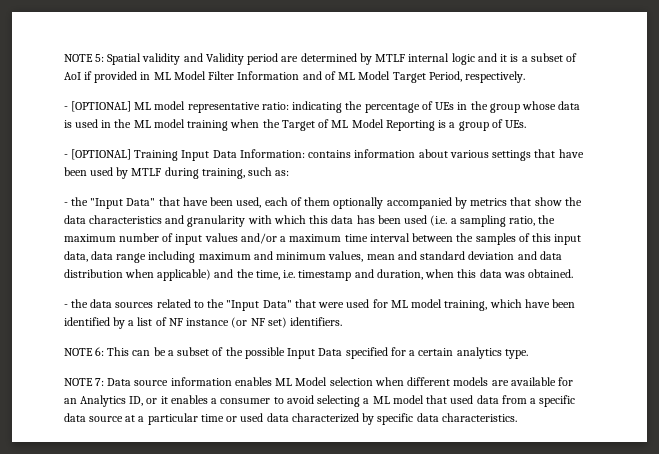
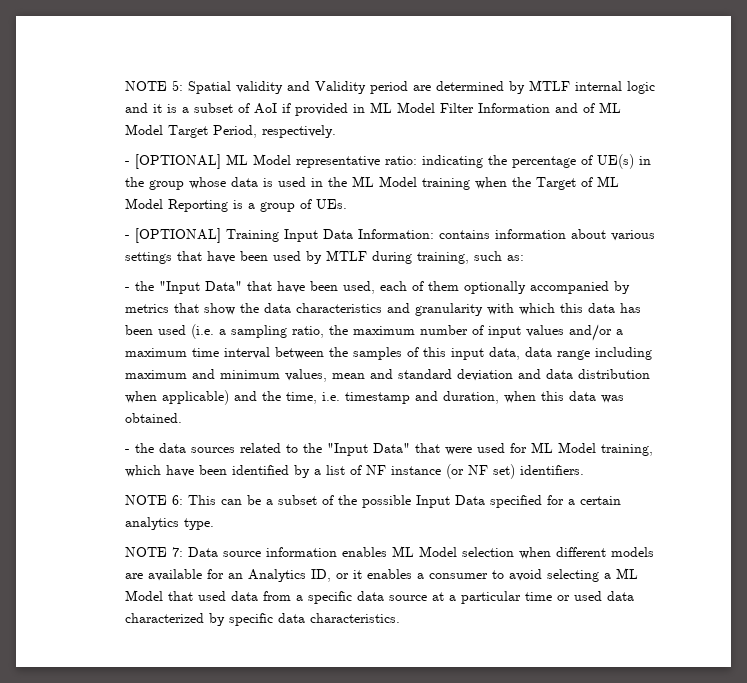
- - [OPTIONAL] ML model representative ratio: indicating the percentage of UEs in the group whose data is used in the ML model training when the Target of ML Model Reporting is a group of UEs.
+ - [OPTIONAL] ML Model representative ratio: indicating the percentage of UE(s) in the group whose data is used in the ML Model training when the Target of ML Model Reporting is a group of UEs.
- - the data sources related to the "Input Data" that were used for ML model training, which have been identified by a list of NF instance (or NF set) identifiers.
+ - the data sources related to the "Input Data" that were used for ML Model training, which have been identified by a list of NF instance (or NF set) identifiers.
- NOTE 7: Data source information enables ML Model selection when different models are available for an Analytics ID, or it enables a consumer to avoid selecting a ML model that used data from a specific data source at a particular time or used data characterized by specific data characteristics.
+ NOTE 7: Data source information enables ML Model selection when different models are available for an Analytics ID, or it enables a consumer to avoid selecting a ML Model that used data from a specific data source at a particular time or used data characterized by specific data characteristics.

